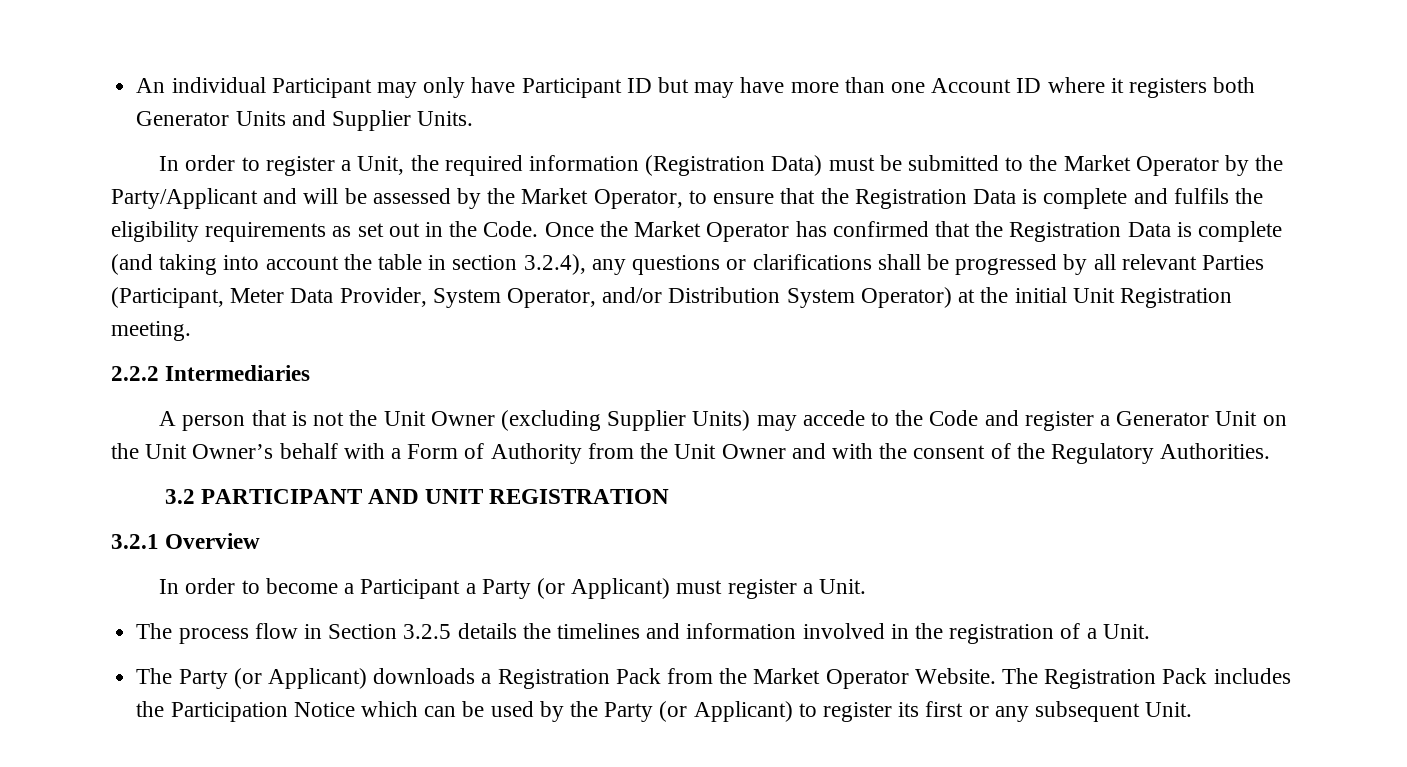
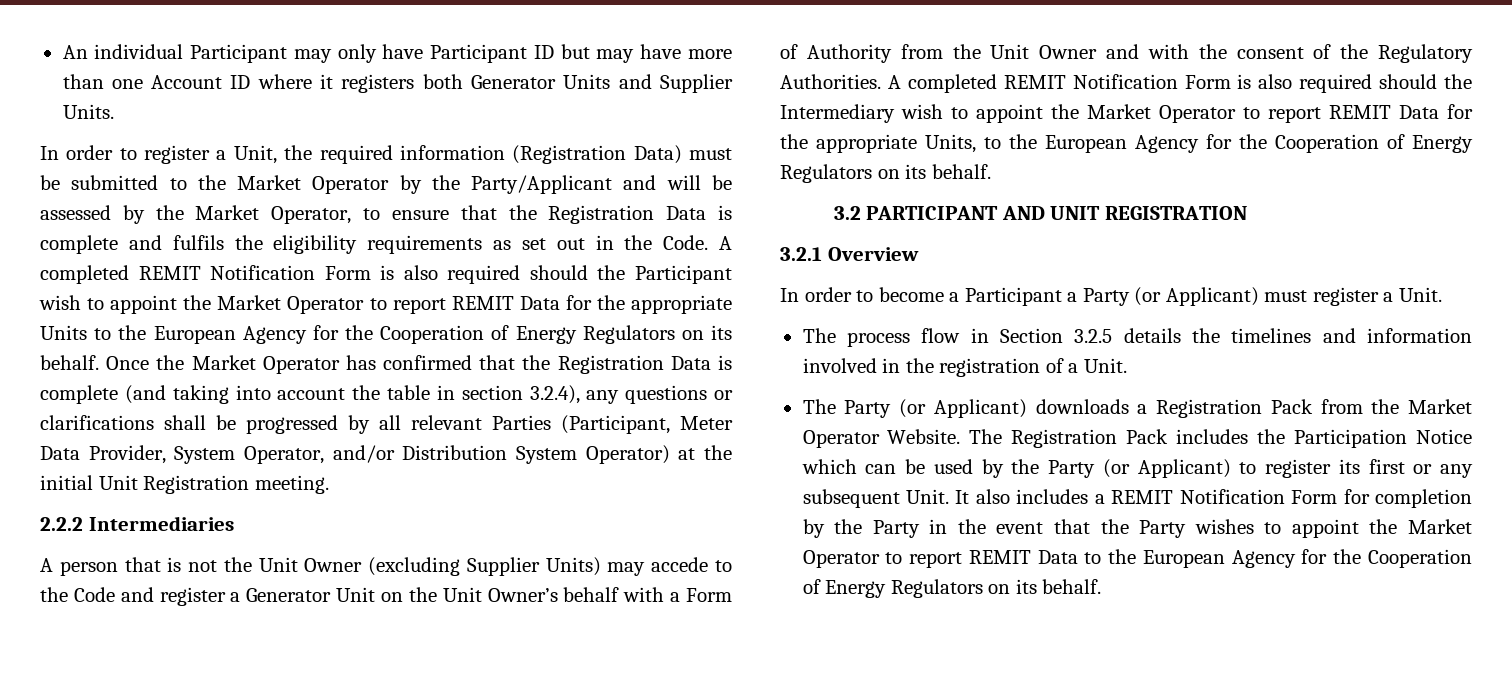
+ A completed REMIT Notification Form is also required should the Participant wish to appoint the Market Operator to report REMIT Data for the appropriate Units to the European Agency for the Cooperation of Energy Regulators on its behalf.
+ A completed REMIT Notification Form is also required should the Intermediary wish to appoint the Market Operator to report REMIT Data for the appropriate Units, to the European Agency for the Cooperation of Energy Regulators on its behalf.
+ It also includes a REMIT Notification Form for completion by the Party in the event that the Party wishes to appoint the Market Operator to report REMIT Data to the European Agency for the Cooperation of Energy Regulators on its behalf.

